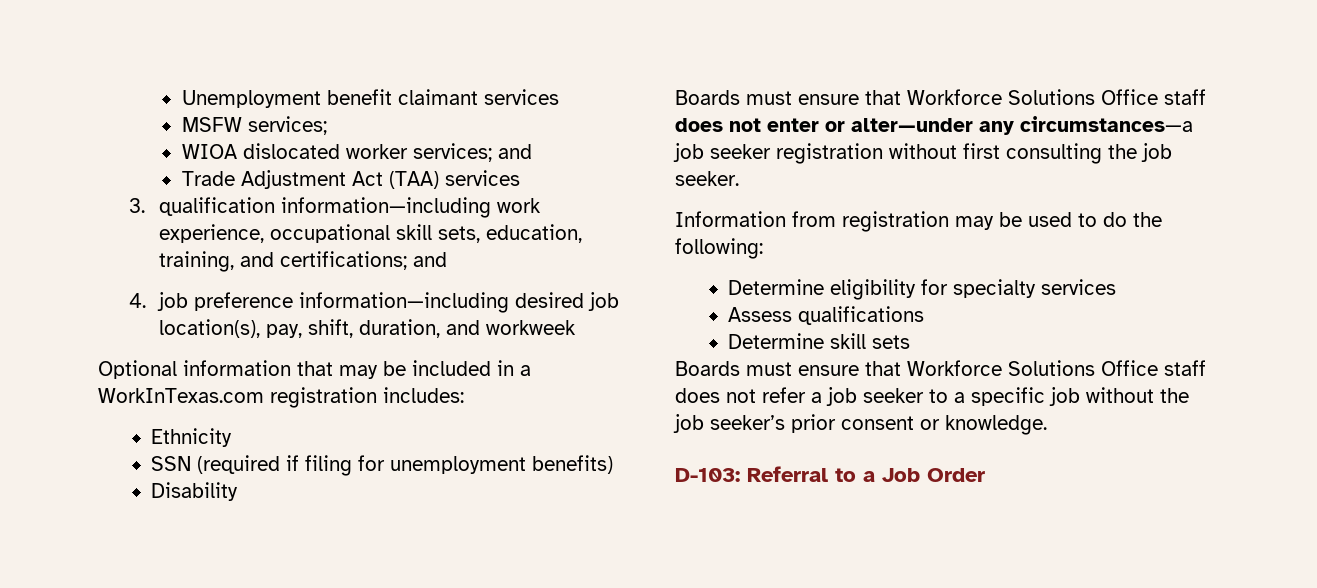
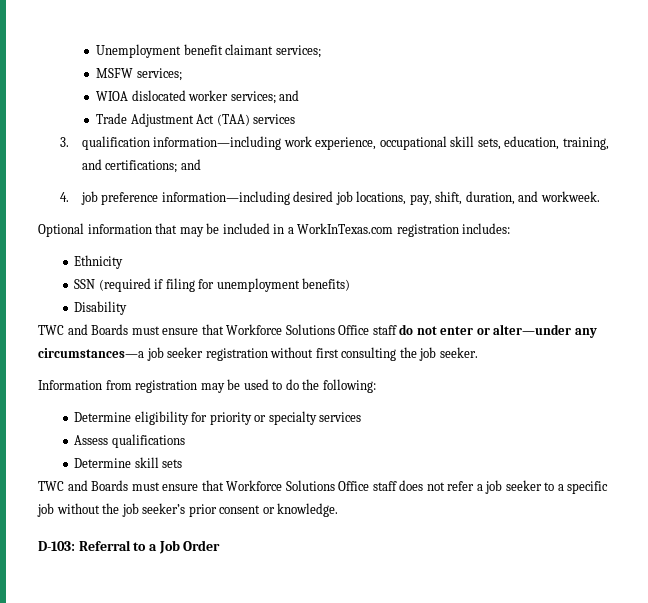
- Unemployment benefit claimant services
+ Unemployment benefit claimant services;
- 4. job preference information—including desired job location(s), pay, shift, duration, and workweek
+ 4. job preference information—including desired job locations, pay, shift, duration, and workweek.
- Boards must ensure that Workforce Solutions Office staff does not enter or alter—under any circumstances—a job seeker registration without first consulting the job seeker.
+ TWC and Boards must ensure that Workforce Solutions Office staff do not enter or alter—under any circumstances—a job seeker registration without first consulting the job seeker.
- Determine eligibility for specialty services
+ Determine eligibility for priority or specialty services
- Boards must ensure that Workforce Solutions Office staff does not refer a job seeker to a specific job without the job seeker’s prior consent or knowledge.
+ TWC and Boards must ensure that Workforce Solutions Office staff does not refer a job seeker to a specific job without the job seeker’s prior consent or knowledge.

